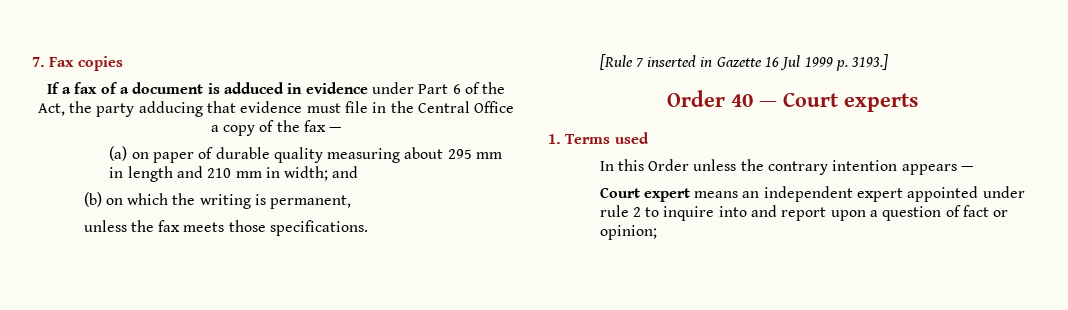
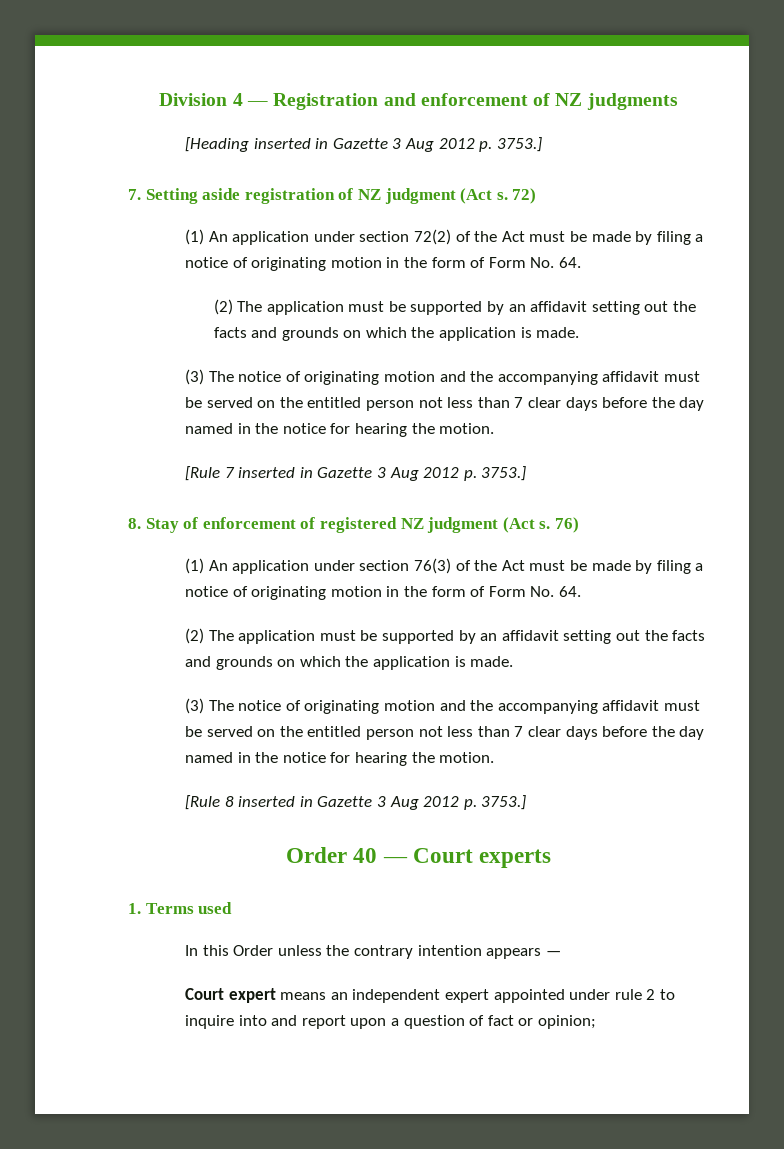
- 7. Fax copies
- If a fax of a document is adduced in evidence under Part 6 of the Act, the party adducing that evidence must file in the Central Office a copy of the fax —
- (a) on paper of durable quality measuring about 295 mm in length and 210 mm in width; and
- (b) on which the writing is permanent,
- unless the fax meets those specifications.
+ Division 4 — Registration and enforcement of NZ judgments
+ [Heading inserted in Gazette 3 Aug 2012 p. 3753.]
+ 7. Setting aside registration of NZ judgment (Act s. 72)
+ (1) An application under section 72(2) of the Act must be made by filing a notice of originating motion in the form of Form No. 64.
+ (2) The application must be supported by an affidavit setting out the facts and grounds on which the application is made.
+ (3) The notice of originating motion and the accompanying affidavit must be served on the entitled person not less than 7 clear days before the day named in the notice for hearing the motion.
- [Rule 7 inserted in Gazette 16 Jul 1999 p. 3193.]
+ [Rule 7 inserted in Gazette 3 Aug 2012 p. 3753.]
+ 8. Stay of enforcement of registered NZ judgment (Act s. 76)
+ (1) An application under section 76(3) of the Act must be made by filing a notice of originating motion in the form of Form No. 64.
+ (2) The application must be supported by an affidavit setting out the facts and grounds on which the application is made.
+ (3) The notice of originating motion and the accompanying affidavit must be served on the entitled person not less than 7 clear days before the day named in the notice for hearing the motion.
+ [Rule 8 inserted in Gazette 3 Aug 2012 p. 3753.]

